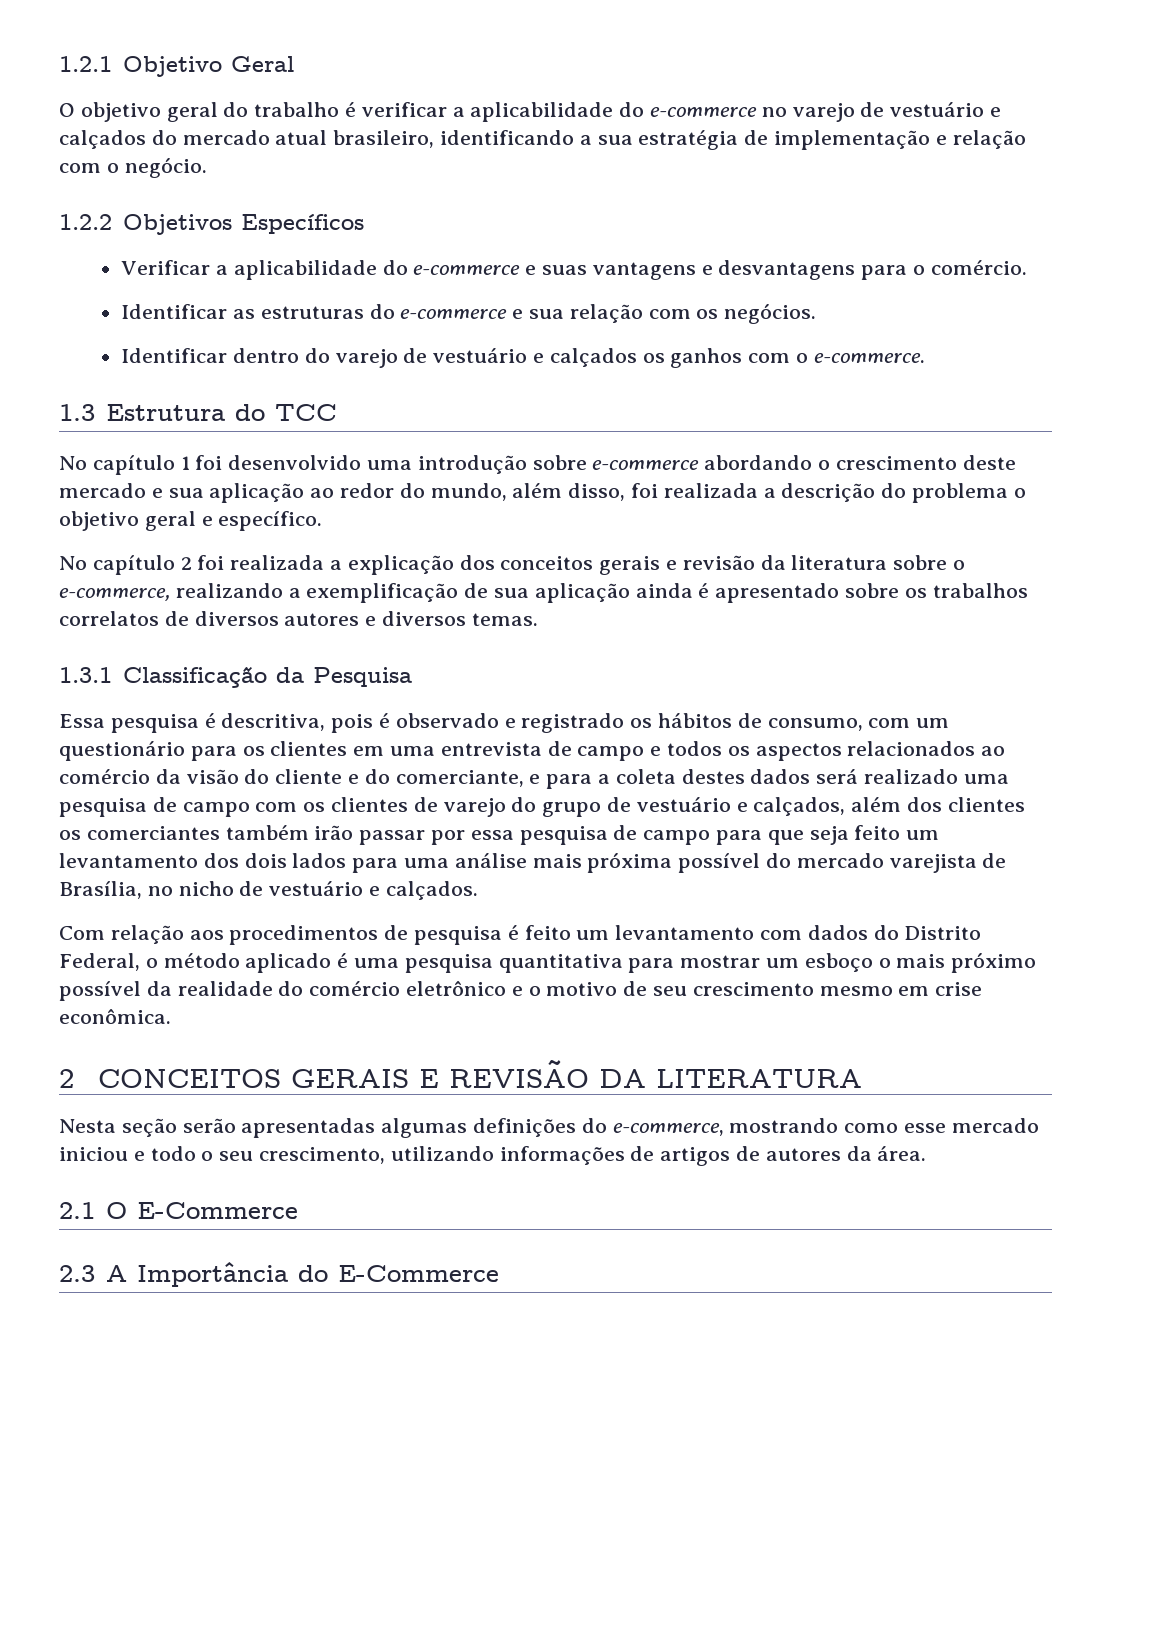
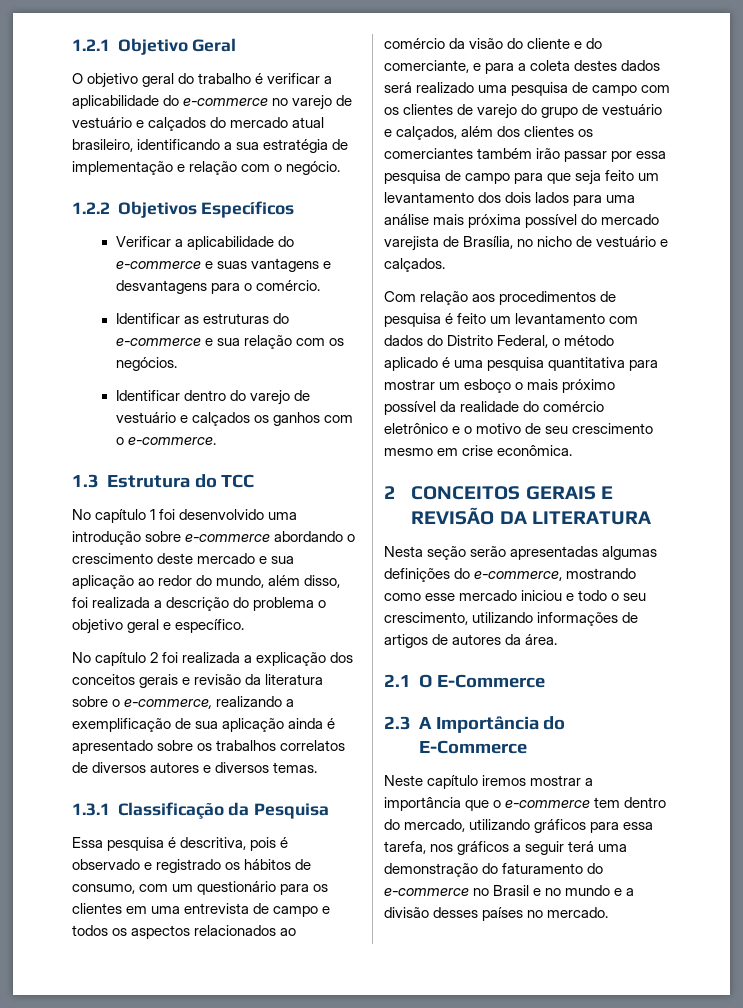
+ Neste capítulo iremos mostrar a importância que o e-commerce tem dentro do mercado, utilizando gráficos para essa tarefa, nos gráficos a seguir terá uma demonstração do faturamento do e-commerce no Brasil e no mundo e a divisão desses países no mercado.

